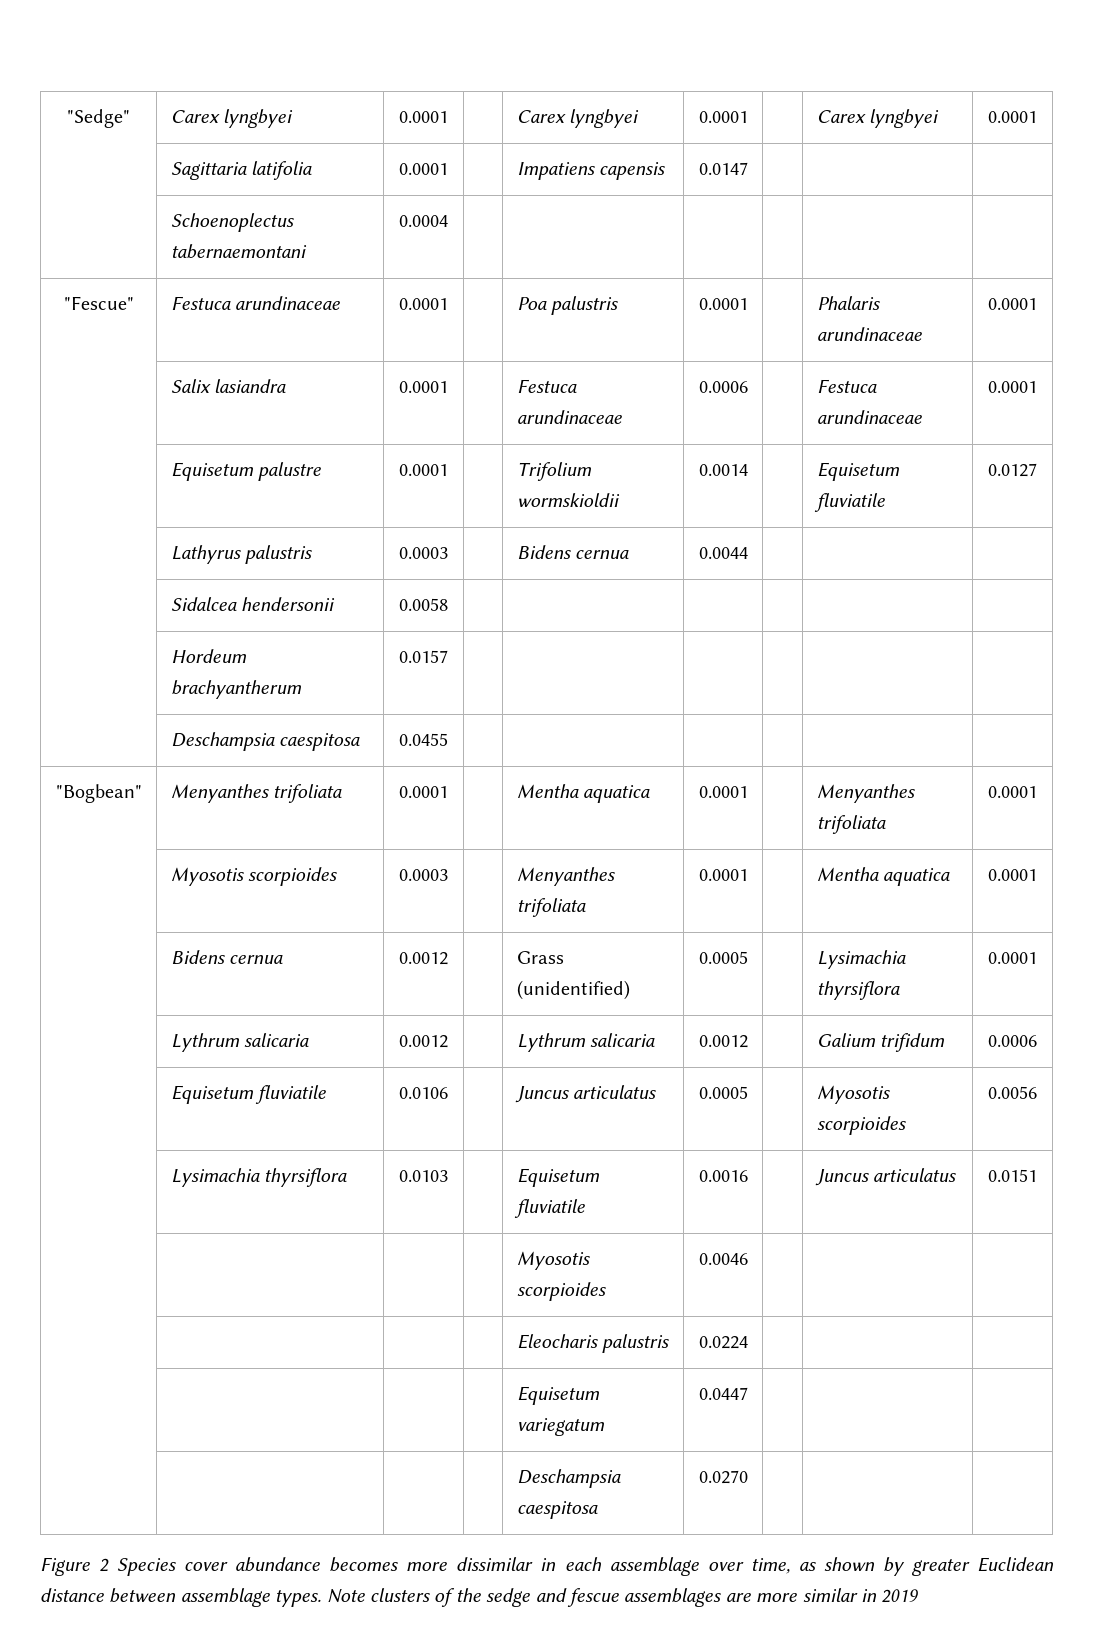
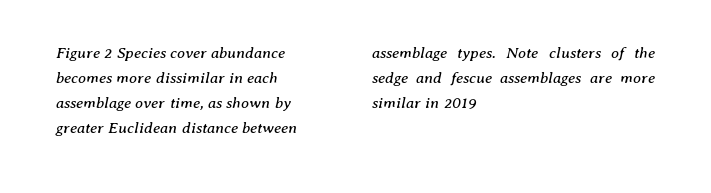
- "Sedge" | Carex lyngbyei | 0.0001 | | Carex lyngbyei | 0.0001 | | Carex lyngbyei | 0.0001
- | Sagittaria latifolia | 0.0001 | | Impatiens capensis | 0.0147 | | |
- | Schoenoplectus tabernaemontani | 0.0004 | | | | | |
- "Fescue" | Festuca arundinaceae | 0.0001 | | Poa palustris | 0.0001 | | Phalaris arundinaceae | 0.0001
- | Salix lasiandra | 0.0001 | | Festuca arundinaceae | 0.0006 | | Festuca arundinaceae | 0.0001
- | Equisetum palustre | 0.0001 | | Trifolium wormskioldii | 0.0014 | | Equisetum fluviatile | 0.0127
- | Lathyrus palustris | 0.0003 | | Bidens cernua | 0.0044 | | |
- | Sidalcea hendersonii | 0.0058 | | | | | |
- | Hordeum brachyantherum | 0.0157 | | | | | |
- | Deschampsia caespitosa | 0.0455 | | | | | |
- "Bogbean" | Menyanthes trifoliata | 0.0001 | | Mentha aquatica | 0.0001 | | Menyanthes trifoliata | 0.0001
- | Myosotis scorpioides | 0.0003 | | Menyanthes trifoliata | 0.0001 | | Mentha aquatica | 0.0001
- | Bidens cernua | 0.0012 | | Grass (unidentified) | 0.0005 | | Lysimachia thyrsiflora | 0.0001
- | Lythrum salicaria | 0.0012 | | Lythrum salicaria | 0.0012 | | Galium trifidum | 0.0006
- | Equisetum fluviatile | 0.0106 | | Juncus articulatus | 0.0005 | | Myosotis scorpioides | 0.0056
- | Lysimachia thyrsiflora | 0.0103 | | Equisetum fluviatile | 0.0016 | | Juncus articulatus | 0.0151
- | | | | Myosotis scorpioides | 0.0046 | | |
- | | | | Eleocharis palustris | 0.0224 | | |
- | | | | Equisetum variegatum | 0.0447 | | |
- | | | | Deschampsia caespitosa | 0.0270 | | |

